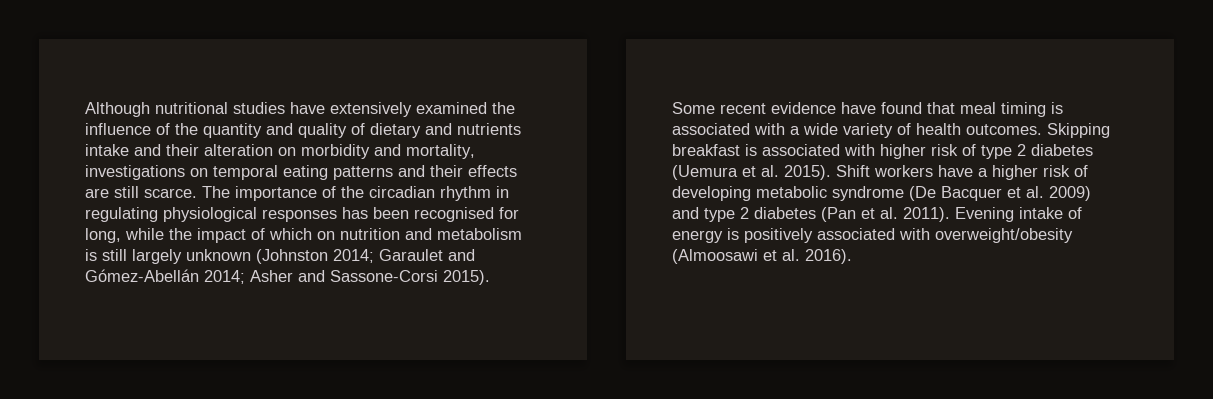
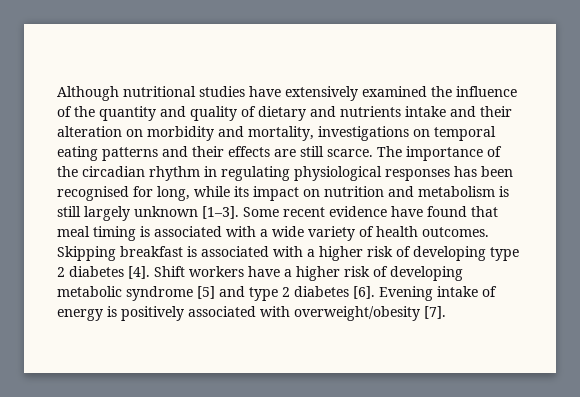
- The importance of the circadian rhythm in regulating physiological responses has been recognised for long, while the impact of which on nutrition and metabolism is still largely unknown (Johnston 2014; Garaulet and Gómez-Abellán 2014; Asher and Sassone-Corsi 2015).
+ The importance of the circadian rhythm in regulating physiological responses has been recognised for long, while its impact on nutrition and metabolism is still largely unknown [1–3].
- Skipping breakfast is associated with higher risk of type 2 diabetes (Uemura et al. 2015).
+ Skipping breakfast is associated with a higher risk of developing type 2 diabetes [4].
- Shift workers have a higher risk of developing metabolic syndrome (De Bacquer et al. 2009) and type 2 diabetes (Pan et al. 2011).
+ Shift workers have a higher risk of developing metabolic syndrome [5] and type 2 diabetes [6].
- Evening intake of energy is positively associated with overweight/obesity (Almoosawi et al. 2016).
+ Evening intake of energy is positively associated with overweight/obesity [7].

